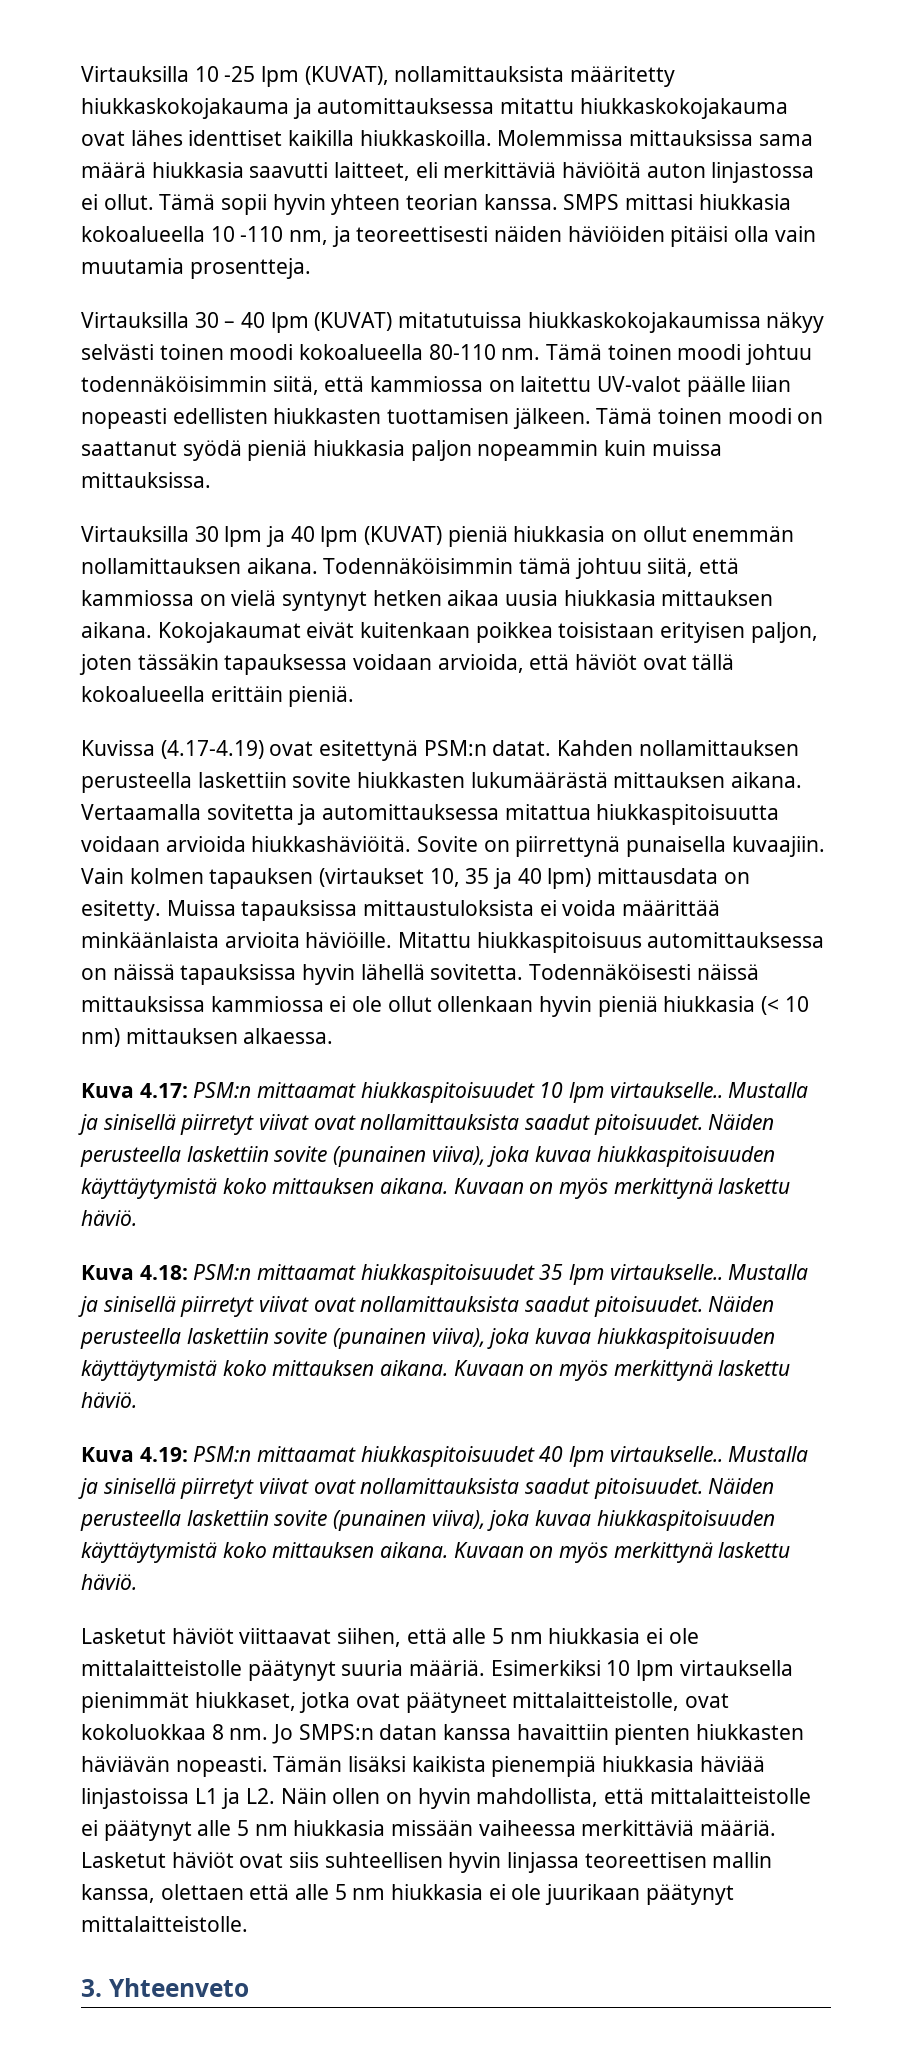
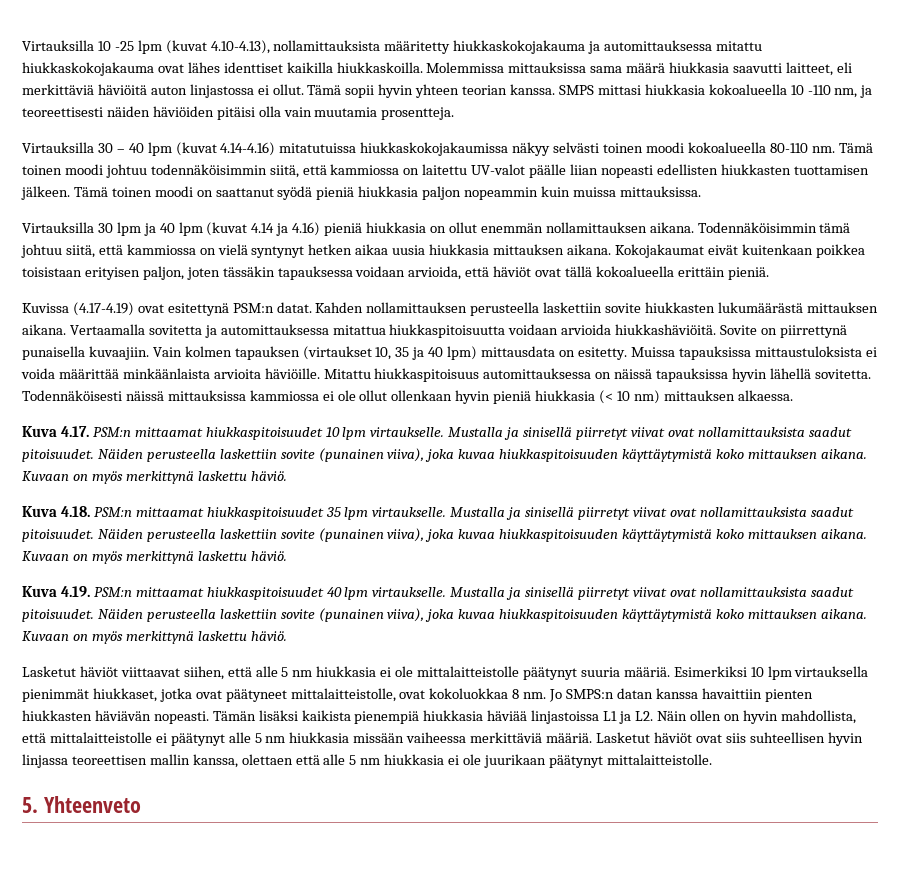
- Virtauksilla 10 -25 lpm (KUVAT), nollamittauksista määritetty hiukkaskokojakauma ja automittauksessa mitattu hiukkaskokojakauma ovat lähes identtiset kaikilla hiukkaskoilla.
+ Virtauksilla 10 -25 lpm (kuvat 4.10-4.13), nollamittauksista määritetty hiukkaskokojakauma ja automittauksessa mitattu hiukkaskokojakauma ovat lähes identtiset kaikilla hiukkaskoilla.
- Virtauksilla 30 – 40 lpm (KUVAT) mitatutuissa hiukkaskokojakaumissa näkyy selvästi toinen moodi kokoalueella 80-110 nm.
+ Virtauksilla 30 – 40 lpm (kuvat 4.14-4.16) mitatutuissa hiukkaskokojakaumissa näkyy selvästi toinen moodi kokoalueella 80-110 nm.
- Virtauksilla 30 lpm ja 40 lpm (KUVAT) pieniä hiukkasia on ollut enemmän nollamittauksen aikana.
+ Virtauksilla 30 lpm ja 40 lpm (kuvat 4.14 ja 4.16) pieniä hiukkasia on ollut enemmän nollamittauksen aikana.
- Kuva 4.17: PSM:n mittaamat hiukkaspitoisuudet 10 lpm virtaukselle..
+ Kuva 4.17. PSM:n mittaamat hiukkaspitoisuudet 10 lpm virtaukselle.
- Kuva 4.18: PSM:n mittaamat hiukkaspitoisuudet 35 lpm virtaukselle..
+ Kuva 4.18. PSM:n mittaamat hiukkaspitoisuudet 35 lpm virtaukselle.
- Kuva 4.19: PSM:n mittaamat hiukkaspitoisuudet 40 lpm virtaukselle..
+ Kuva 4.19. PSM:n mittaamat hiukkaspitoisuudet 40 lpm virtaukselle.
- 3. Yhteenveto
+ 5. Yhteenveto

